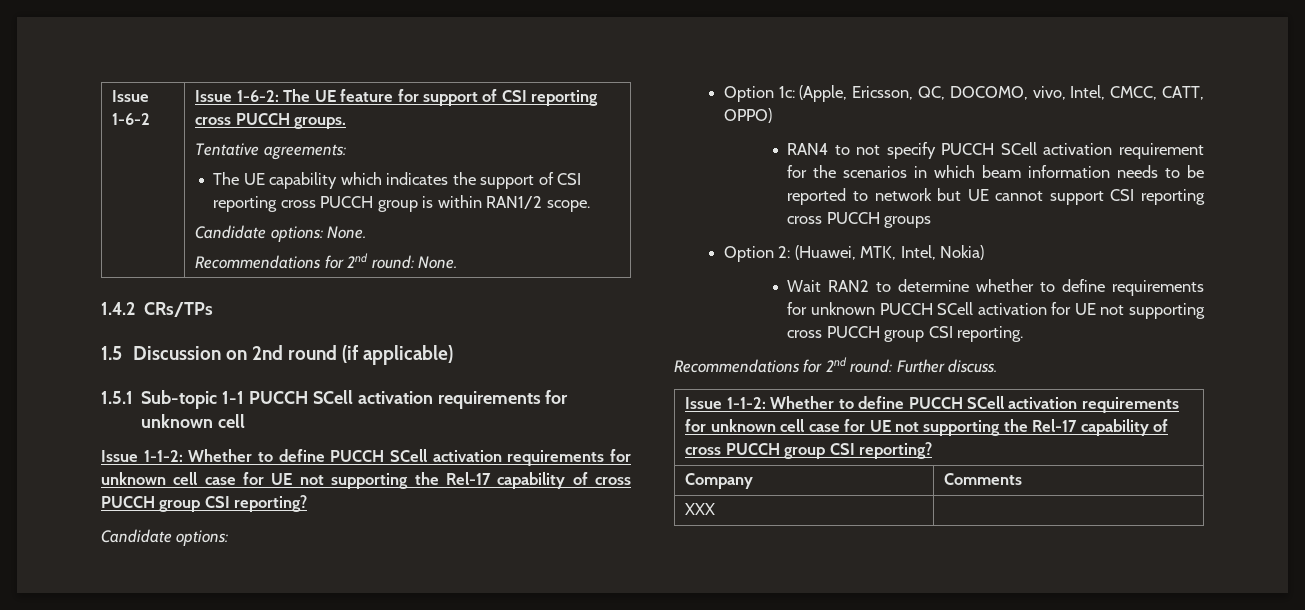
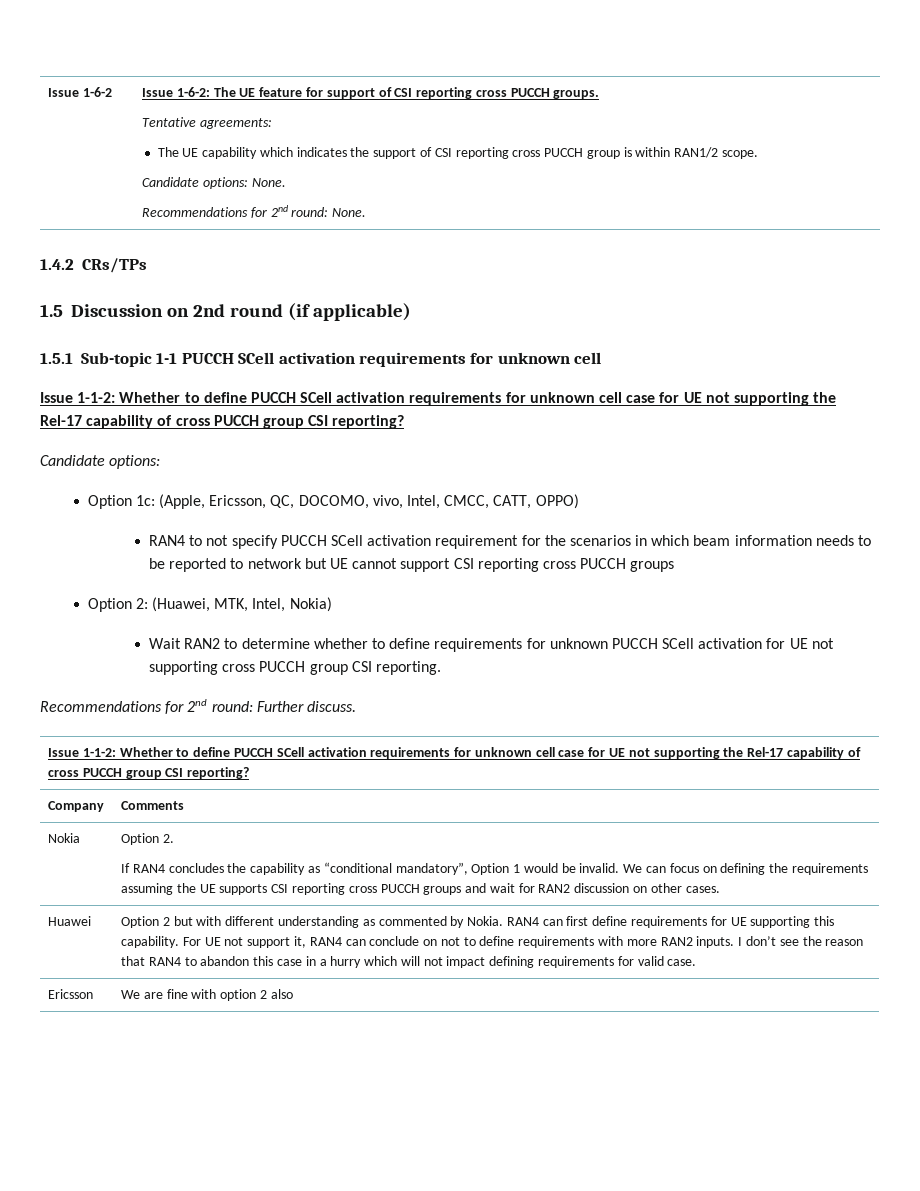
- XXX |
+ Nokia | Option 2.
+ If RAN4 concludes the capability as “conditional mandatory”, Option 1 would be invalid. We can focus on defining the requirements assuming the UE supports CSI reporting cross PUCCH groups and wait for RAN2 discussion on other cases.
+ Huawei | Option 2 but with different understanding as commented by Nokia. RAN4 can first define requirements for UE supporting this capability. For UE not support it, RAN4 can conclude on not to define requirements with more RAN2 inputs. I don’t see the reason that RAN4 to abandon this case in a hurry which will not impact defining requirements for valid case.
+ Ericsson | We are fine with option 2 also

